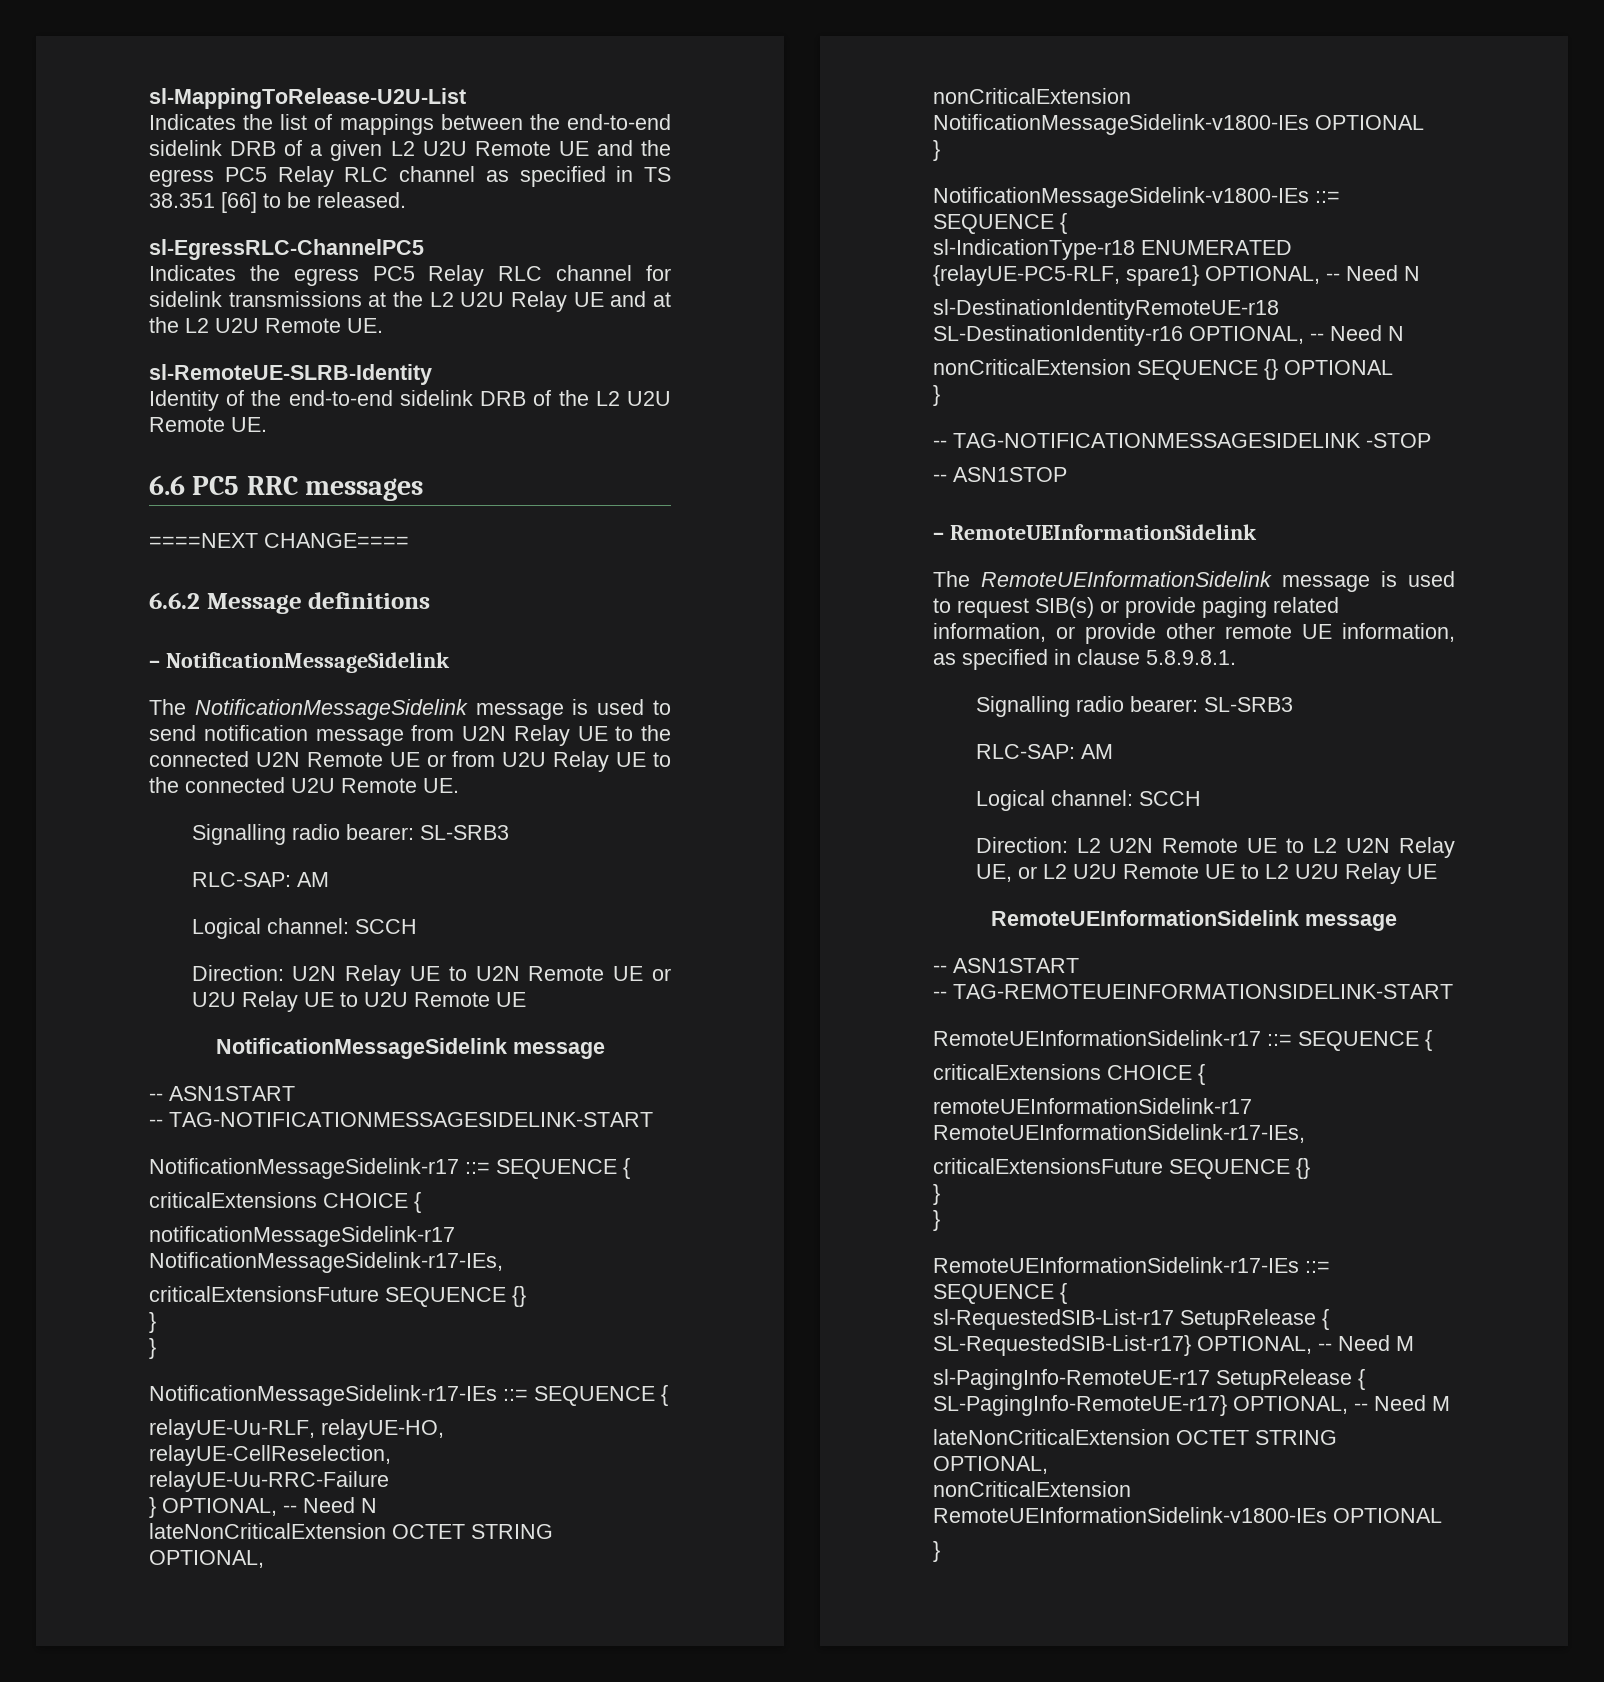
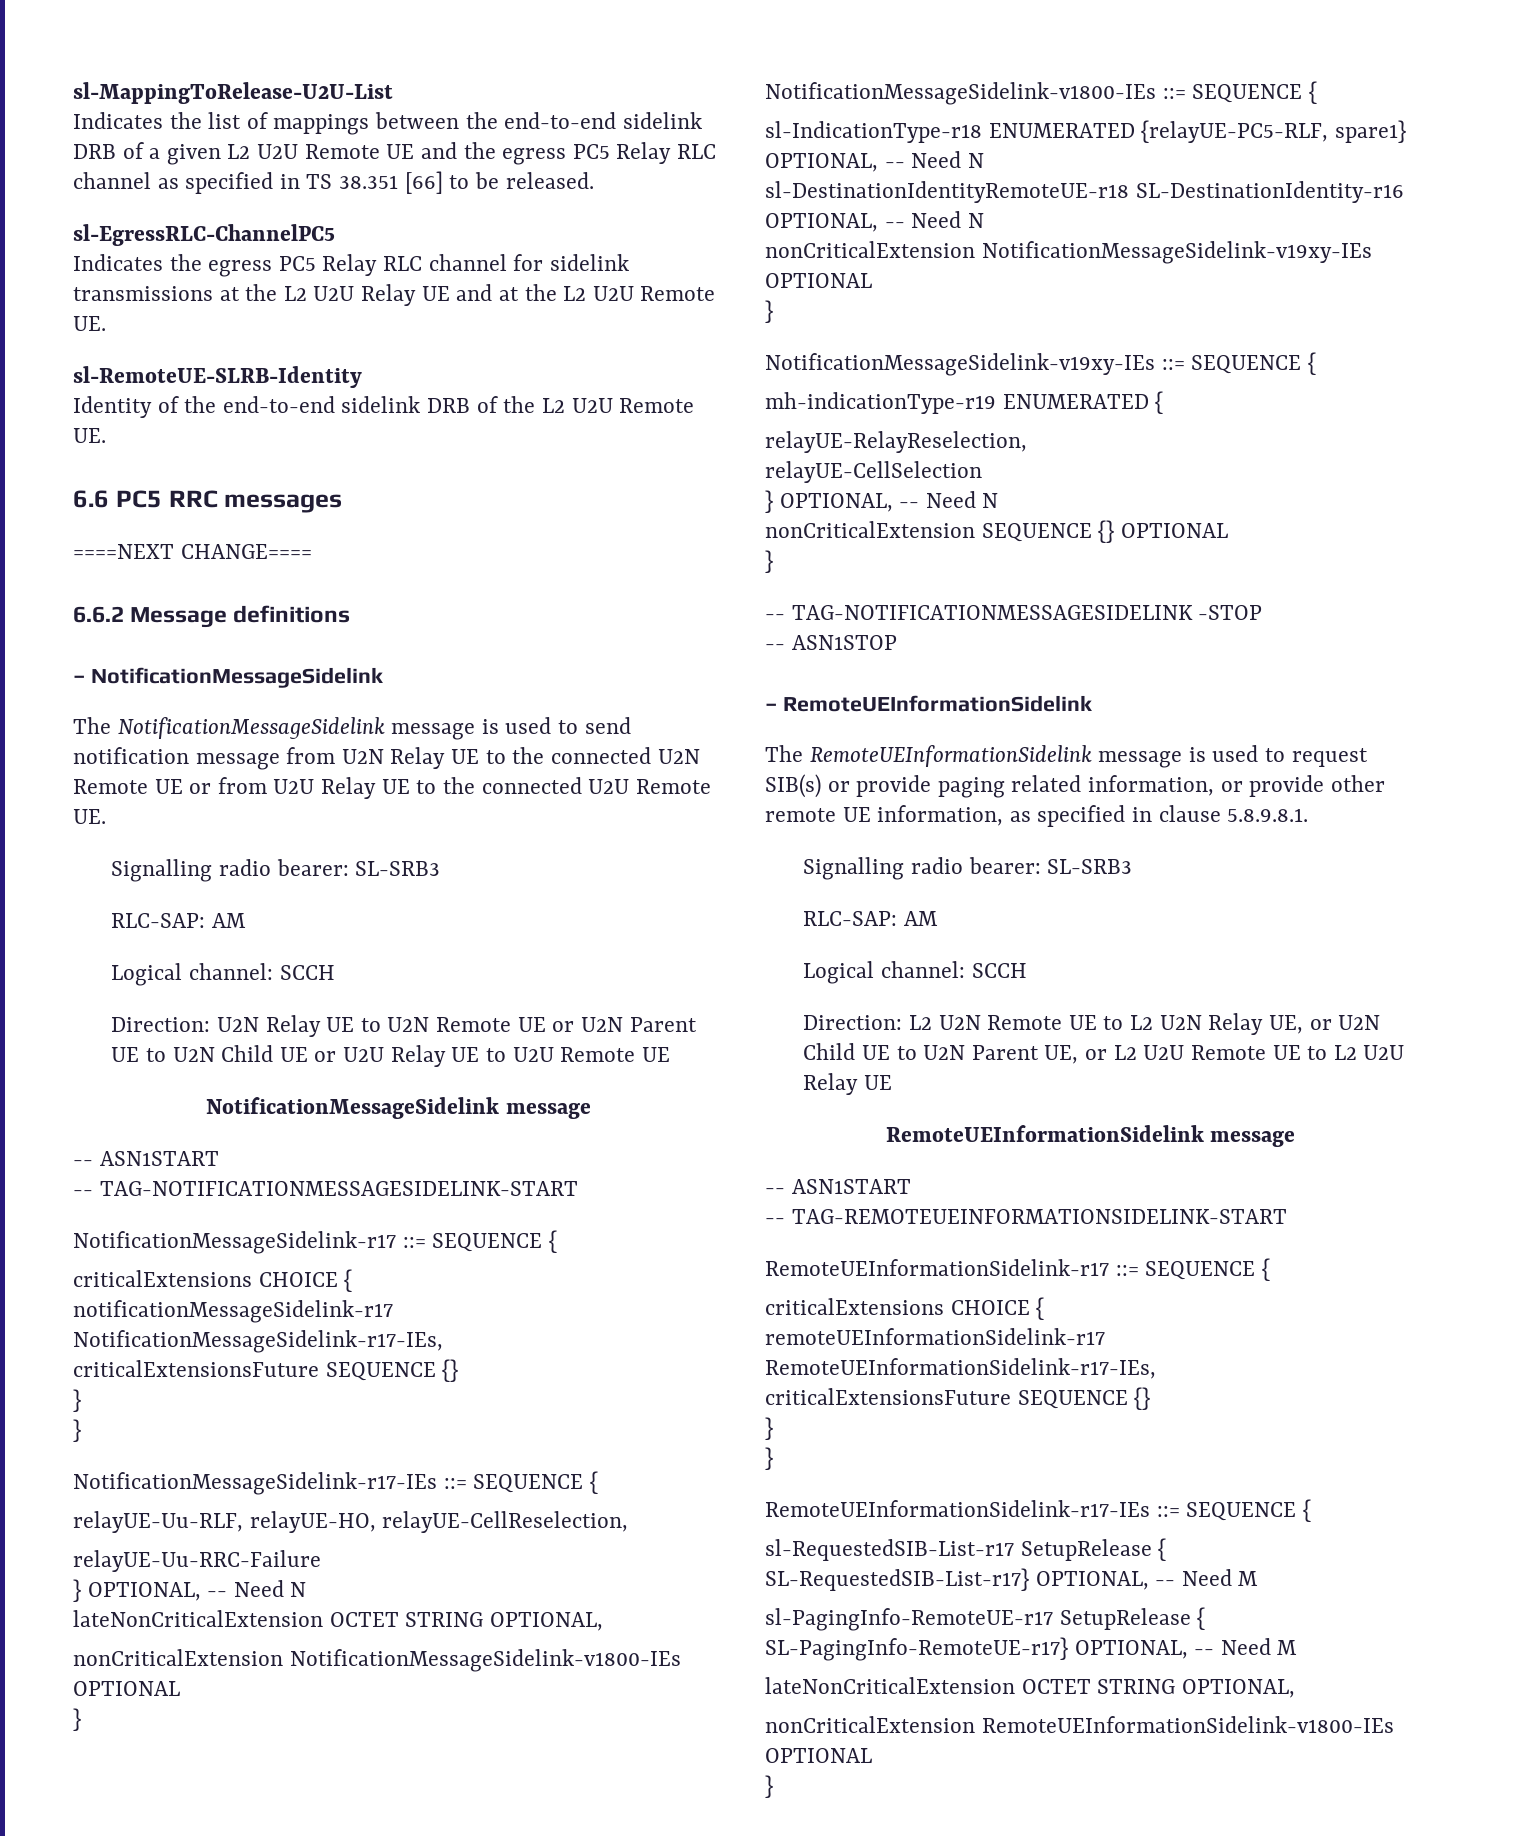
- Direction: U2N Relay UE to U2N Remote UE or U2U Relay UE to U2U Remote UE
+ Direction: U2N Relay UE to U2N Remote UE or U2N Parent UE to U2N Child UE or U2U Relay UE to U2U Remote UE
+ nonCriticalExtension NotificationMessageSidelink-v19xy-IEs OPTIONAL
+ }
+ NotificationMessageSidelink-v19xy-IEs ::= SEQUENCE {
+ mh-indicationType-r19 ENUMERATED {
+ relayUE-RelayReselection,
+ relayUE-CellSelection
+ } OPTIONAL, -- Need N
- Direction: L2 U2N Remote UE to L2 U2N Relay UE, or L2 U2U Remote UE to L2 U2U Relay UE
+ Direction: L2 U2N Remote UE to L2 U2N Relay UE, or U2N Child UE to U2N Parent UE, or L2 U2U Remote UE to L2 U2U Relay UE

